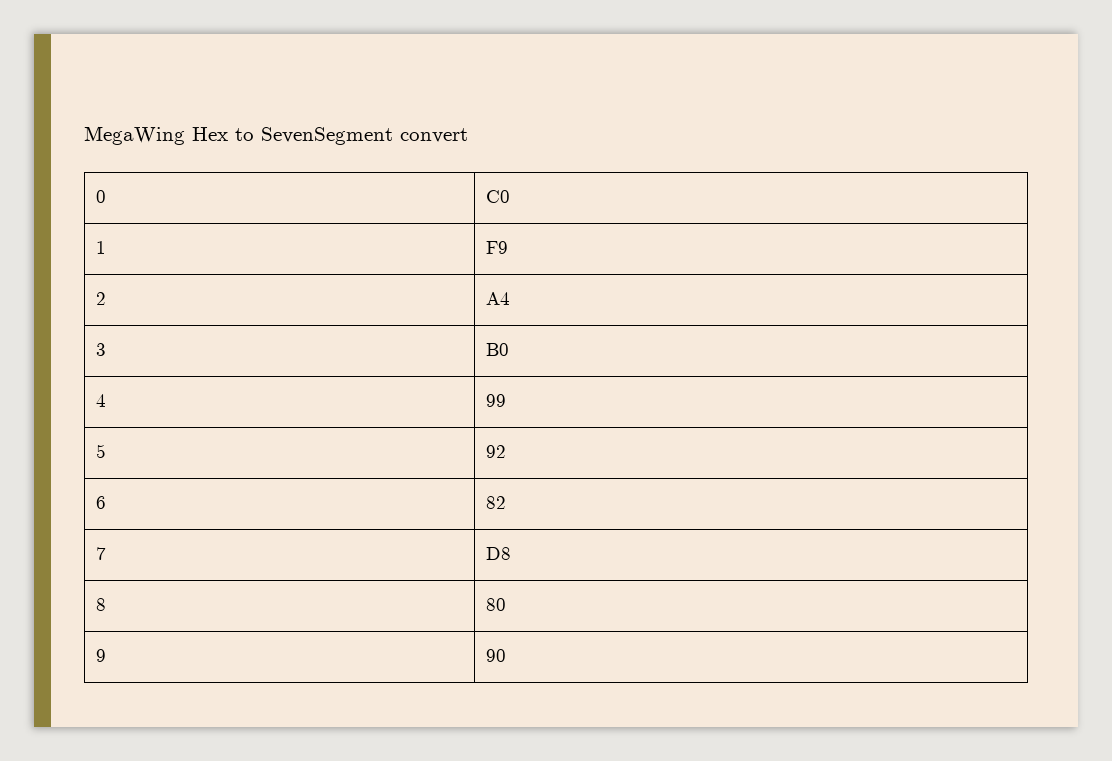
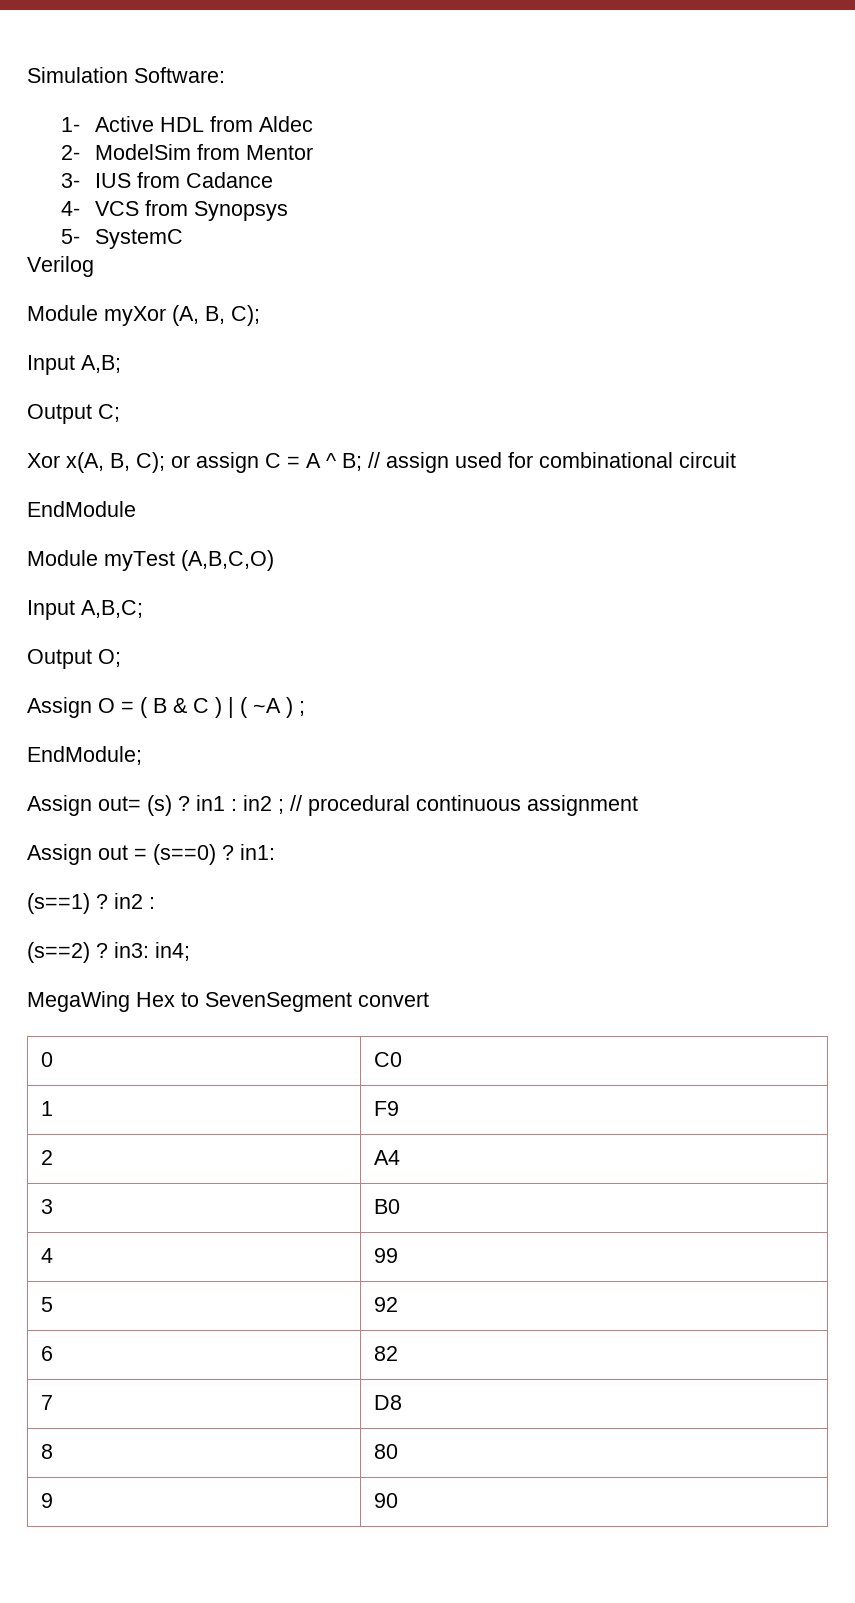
+ Simulation Software:
+ 1- Active HDL from Aldec
+ 2- ModelSim from Mentor
+ 3- IUS from Cadance
+ 4- VCS from Synopsys
+ 5- SystemC
+ Verilog
+ Module myXor (A, B, C);
+ Input A,B;
+ Output C;
+ Xor x(A, B, C); or assign C = A ^ B; // assign used for combinational circuit
+ EndModule
+ Module myTest (A,B,C,O)
+ Input A,B,C;
+ Output O;
+ Assign O = ( B & C ) | ( ~A ) ;
+ EndModule;
+ Assign out= (s) ? in1 : in2 ; // procedural continuous assignment
+ Assign out = (s==0) ? in1:
+ (s==1) ? in2 :
+ (s==2) ? in3: in4;

